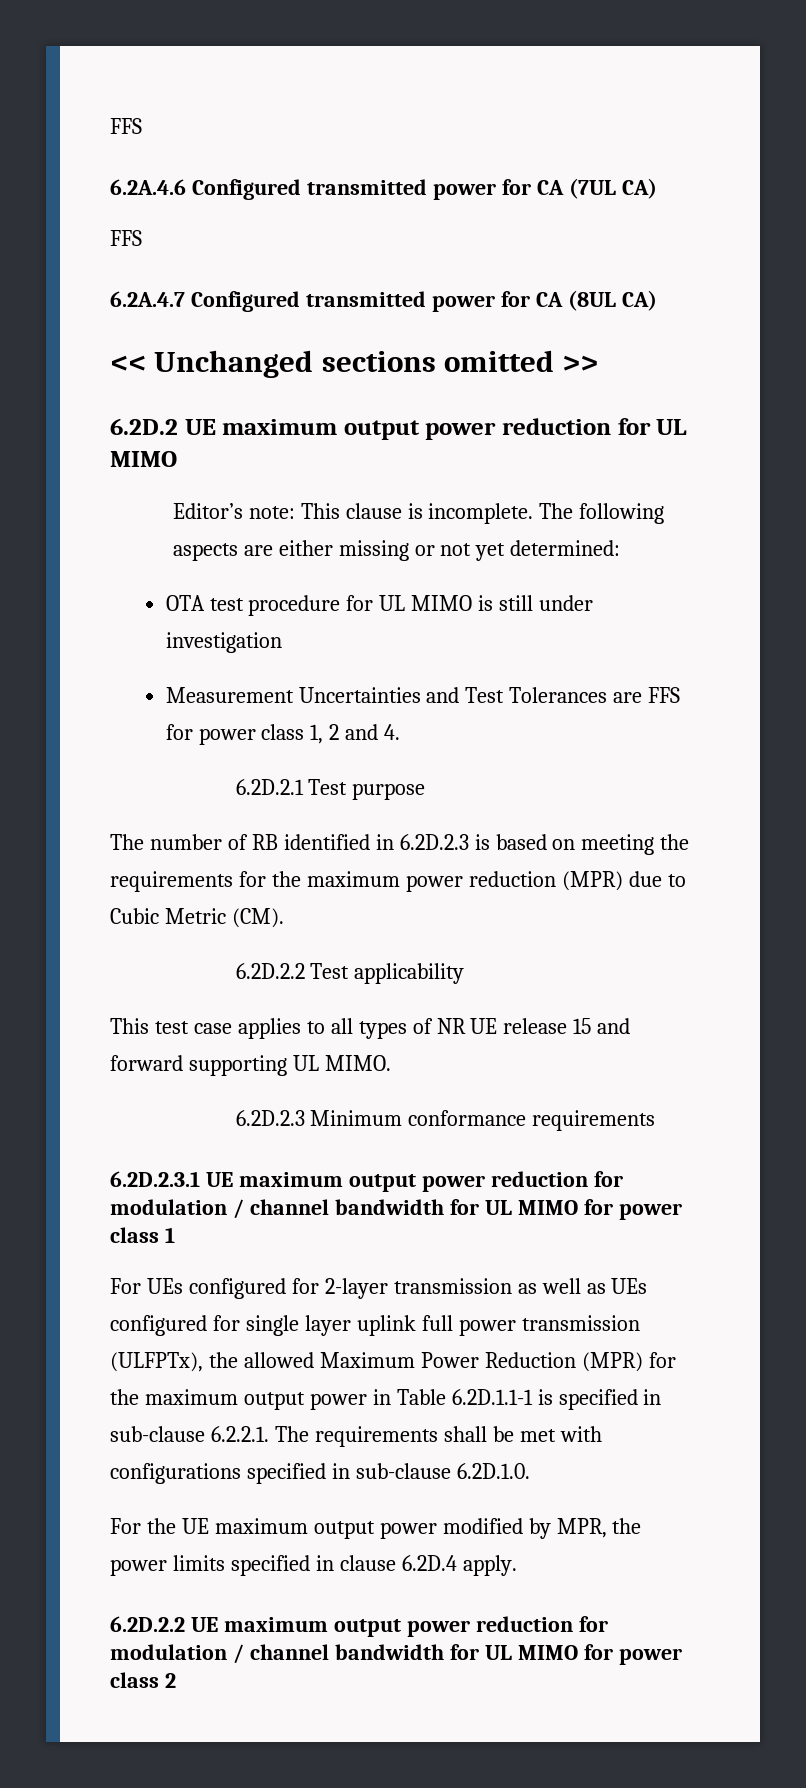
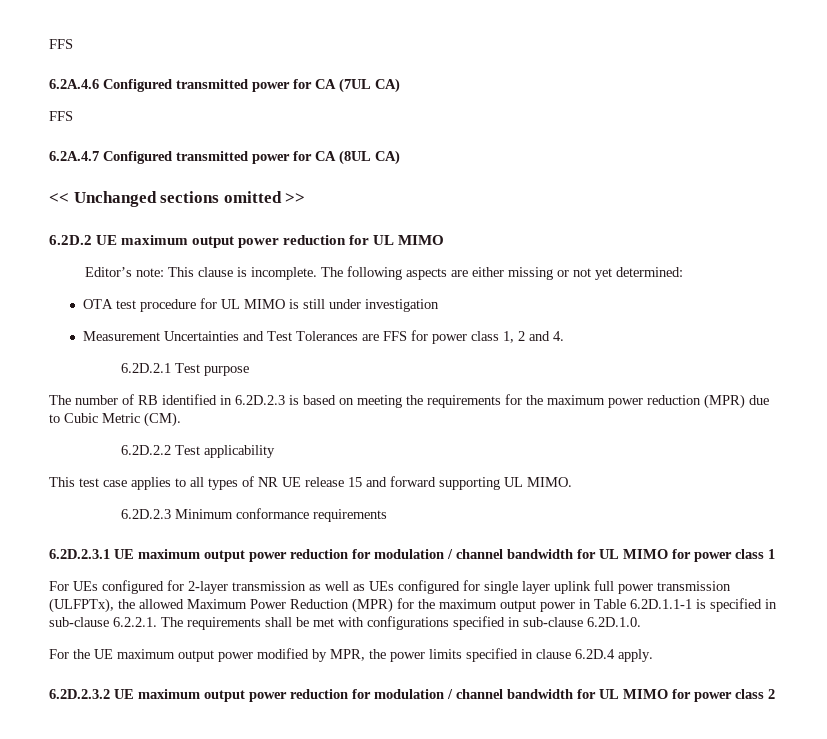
- 6.2D.2.2 UE maximum output power reduction for modulation / channel bandwidth for UL MIMO for power class 2
+ 6.2D.2.3.2 UE maximum output power reduction for modulation / channel bandwidth for UL MIMO for power class 2

